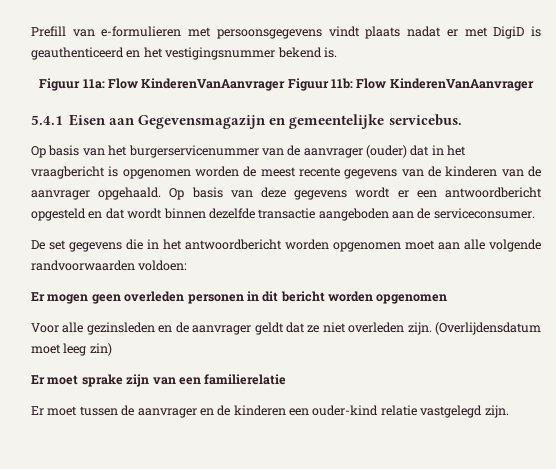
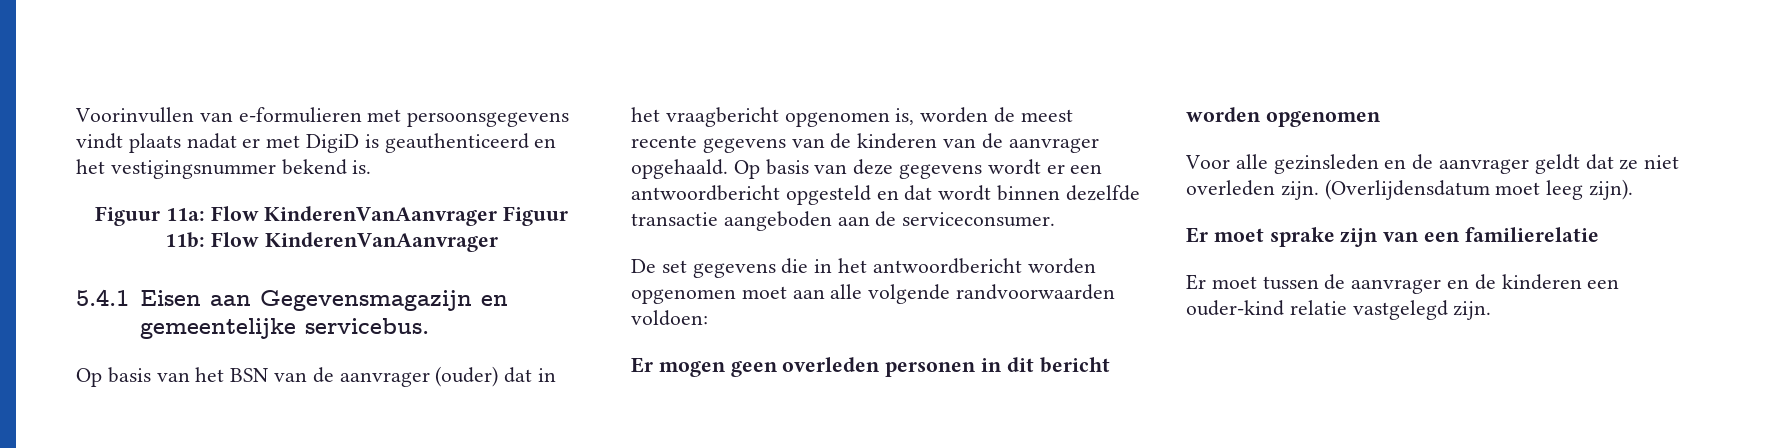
- Prefill van e-formulieren met persoonsgegevens vindt plaats nadat er met DigiD is geauthenticeerd en het vestigingsnummer bekend is.
+ Voorinvullen van e-formulieren met persoonsgegevens vindt plaats nadat er met DigiD is geauthenticeerd en het vestigingsnummer bekend is.
- Op basis van het burgerservicenummer van de aanvrager (ouder) dat in het vraagbericht is opgenomen worden de meest recente gegevens van de kinderen van de aanvrager opgehaald.
+ Op basis van het BSN van de aanvrager (ouder) dat in het vraagbericht opgenomen is, worden de meest recente gegevens van de kinderen van de aanvrager opgehaald.
- (Overlijdensdatum moet leeg zin)
+ (Overlijdensdatum moet leeg zijn).

